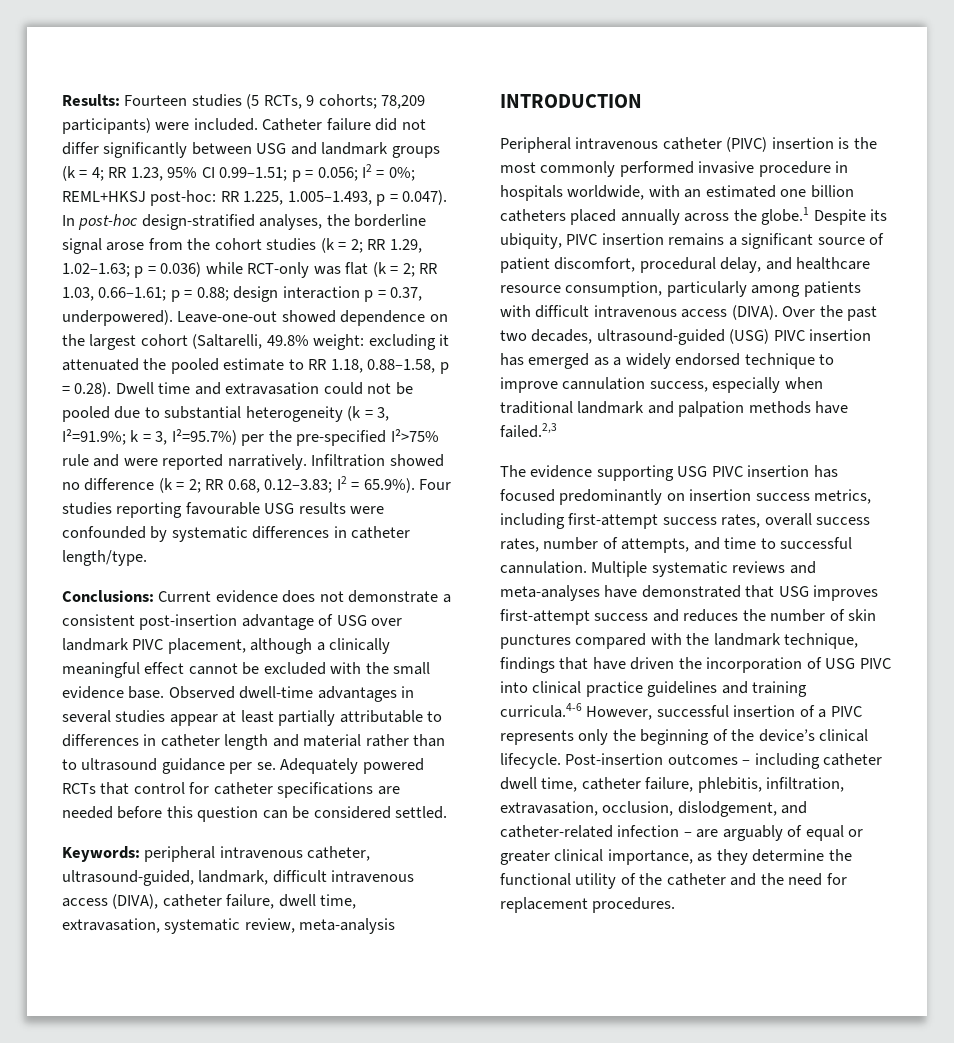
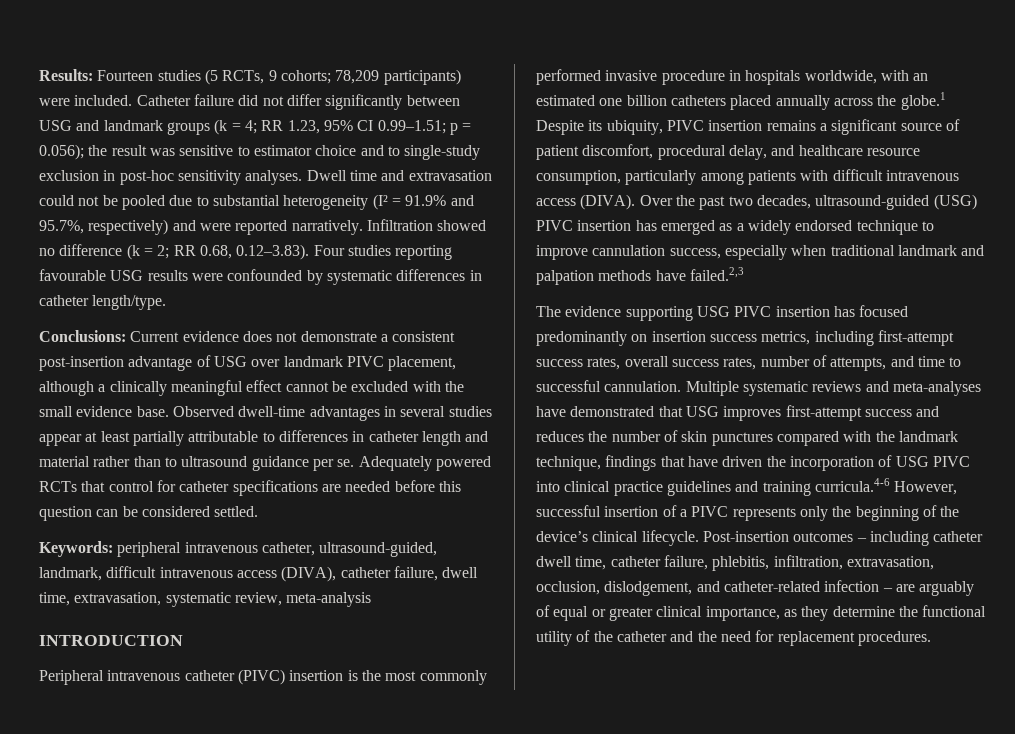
- Catheter failure did not differ significantly between USG and landmark groups (k = 4; RR 1.23, 95% CI 0.99–1.51; p = 0.056; I2 = 0%; REML+HKSJ post-hoc: RR 1.225, 1.005–1.493, p = 0.047). In post-hoc design-stratified analyses, the borderline signal arose from the cohort studies (k = 2; RR 1.29, 1.02–1.63; p = 0.036) while RCT-only was flat (k = 2; RR 1.03, 0.66–1.61; p = 0.88; design interaction p = 0.37, underpowered). Leave-one-out showed dependence on the largest cohort (Saltarelli, 49.8% weight: excluding it attenuated the pooled estimate to RR 1.18, 0.88–1.58, p = 0.28). Dwell time and extravasation could not be pooled due to substantial heterogeneity (k = 3, I²=91.9%; k = 3, I²=95.7%) per the pre-specified I²>75% rule and were reported narratively.
+ Catheter failure did not differ significantly between USG and landmark groups (k = 4; RR 1.23, 95% CI 0.99–1.51; p = 0.056); the result was sensitive to estimator choice and to single-study exclusion in post-hoc sensitivity analyses. Dwell time and extravasation could not be pooled due to substantial heterogeneity (I² = 91.9% and 95.7%, respectively) and were reported narratively.
- Infiltration showed no difference (k = 2; RR 0.68, 0.12–3.83; I2 = 65.9%). Four studies reporting favourable USG results were confounded by systematic differences in catheter length/type.
+ Infiltration showed no difference (k = 2; RR 0.68, 0.12–3.83). Four studies reporting favourable USG results were confounded by systematic differences in catheter length/type.

